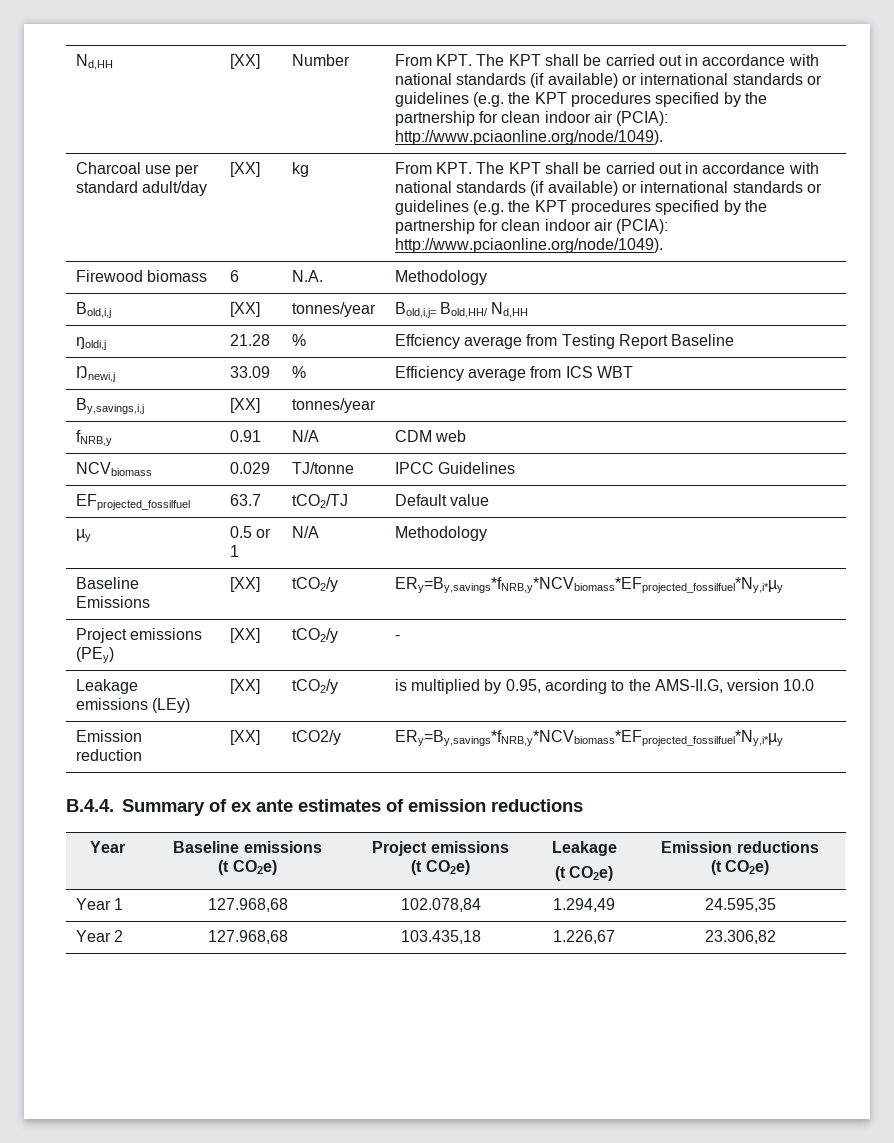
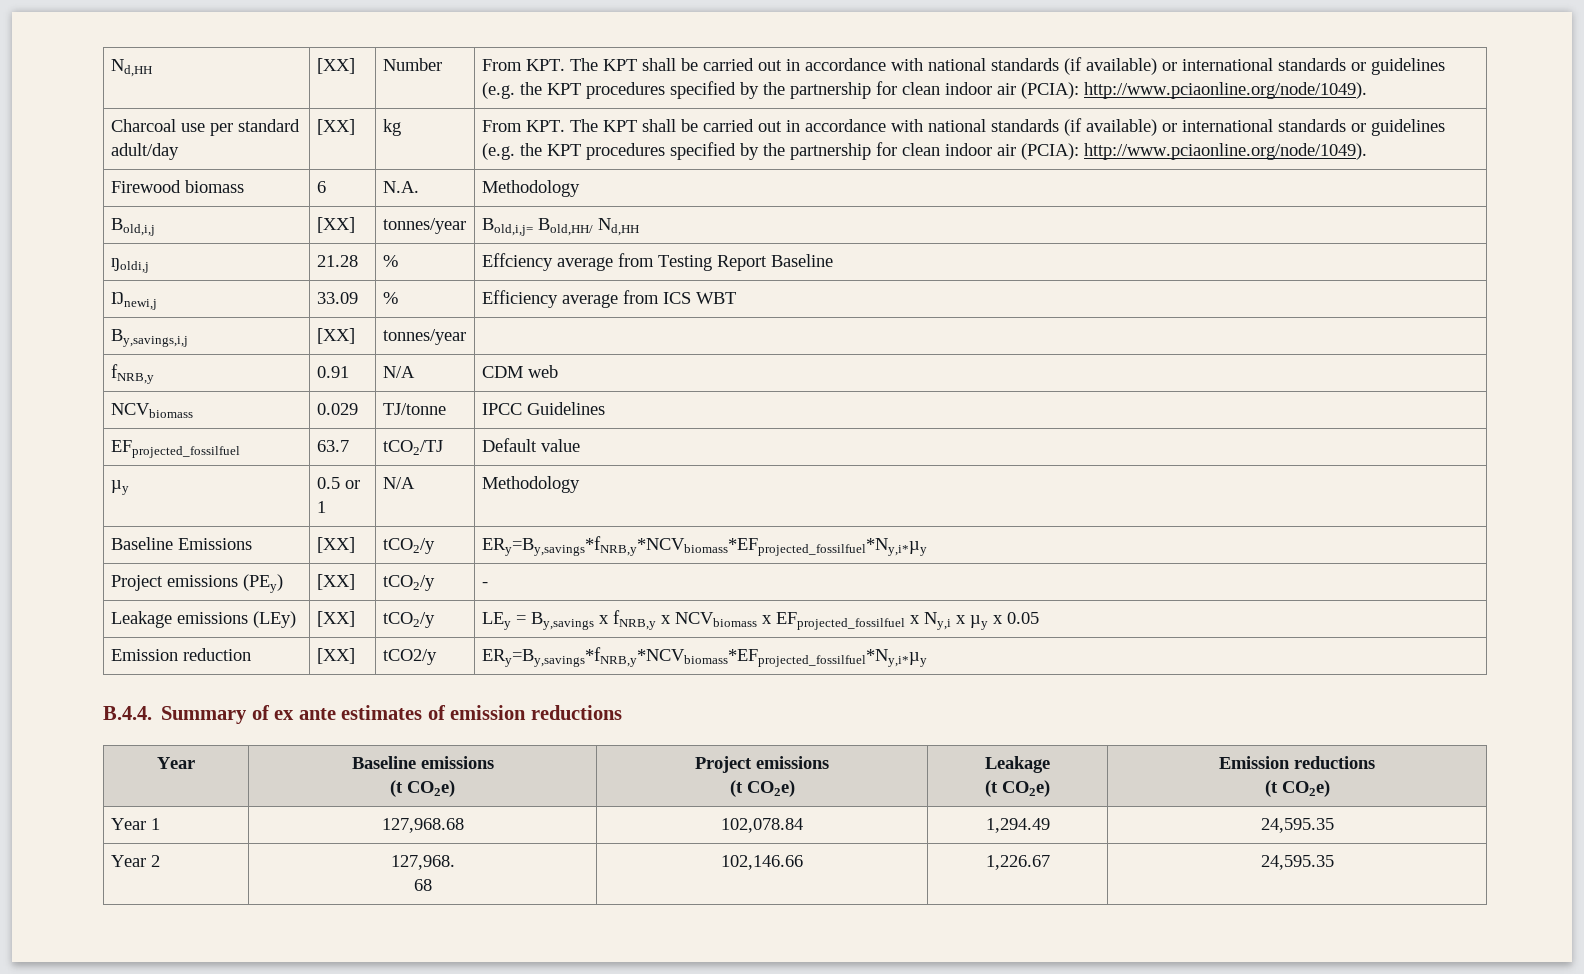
- Leakage emissions (LEy) | [XX] | tCO2/y | is multiplied by 0.95, acording to the AMS-II.G, version 10.0
+ Leakage emissions (LEy) | [XX] | tCO2/y | LEy = By,savings x fNRB,y x NCVbiomass x EFprojected_fossilfuel x Ny,i x µy x 0.05
- Year 1 | 127.968,68 | 102.078,84 | 1.294,49 | 24.595,35
- Year 2 | 127.968,68 | 103.435,18 | 1.226,67 | 23.306,82
+ Year 1 | 127,968.68 | 102,078.84 | 1,294.49 | 24,595.35
+ Year 2 | 127,968.
+ 68 | 102,146.66 | 1,226.67 | 24,595.35

